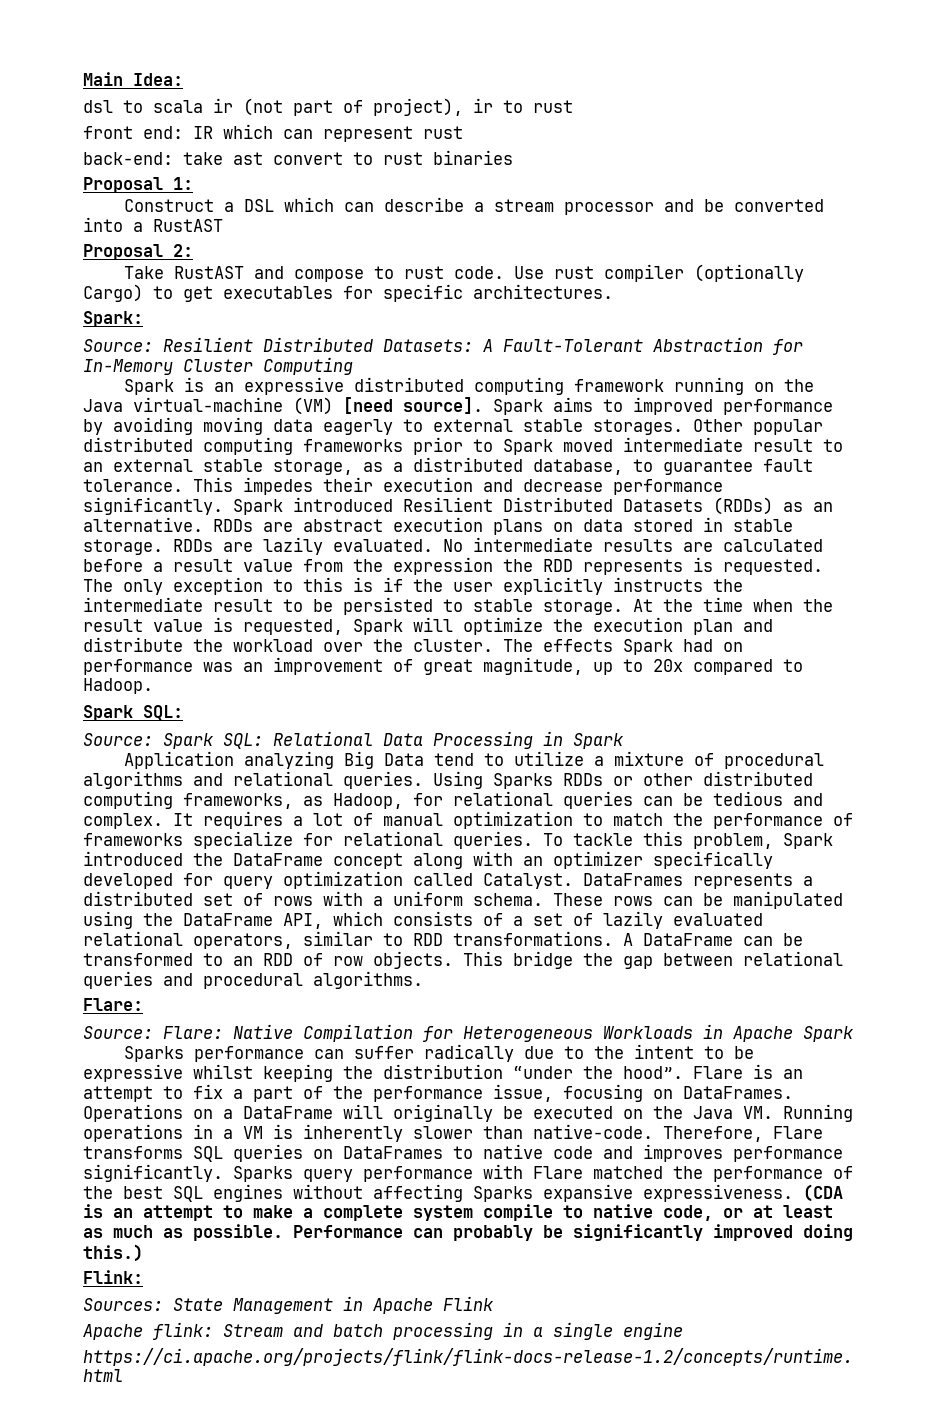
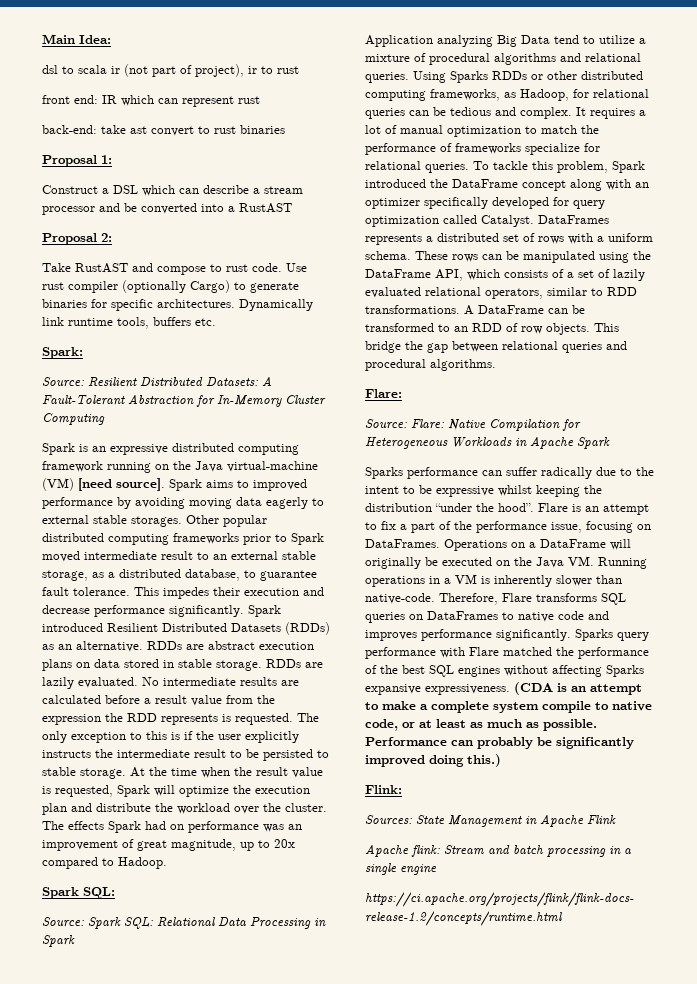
- Use rust compiler (optionally Cargo) to get executables for specific architectures.
+ Use rust compiler (optionally Cargo) to generate binaries for specific architectures. Dynamically link runtime tools, buffers etc.

